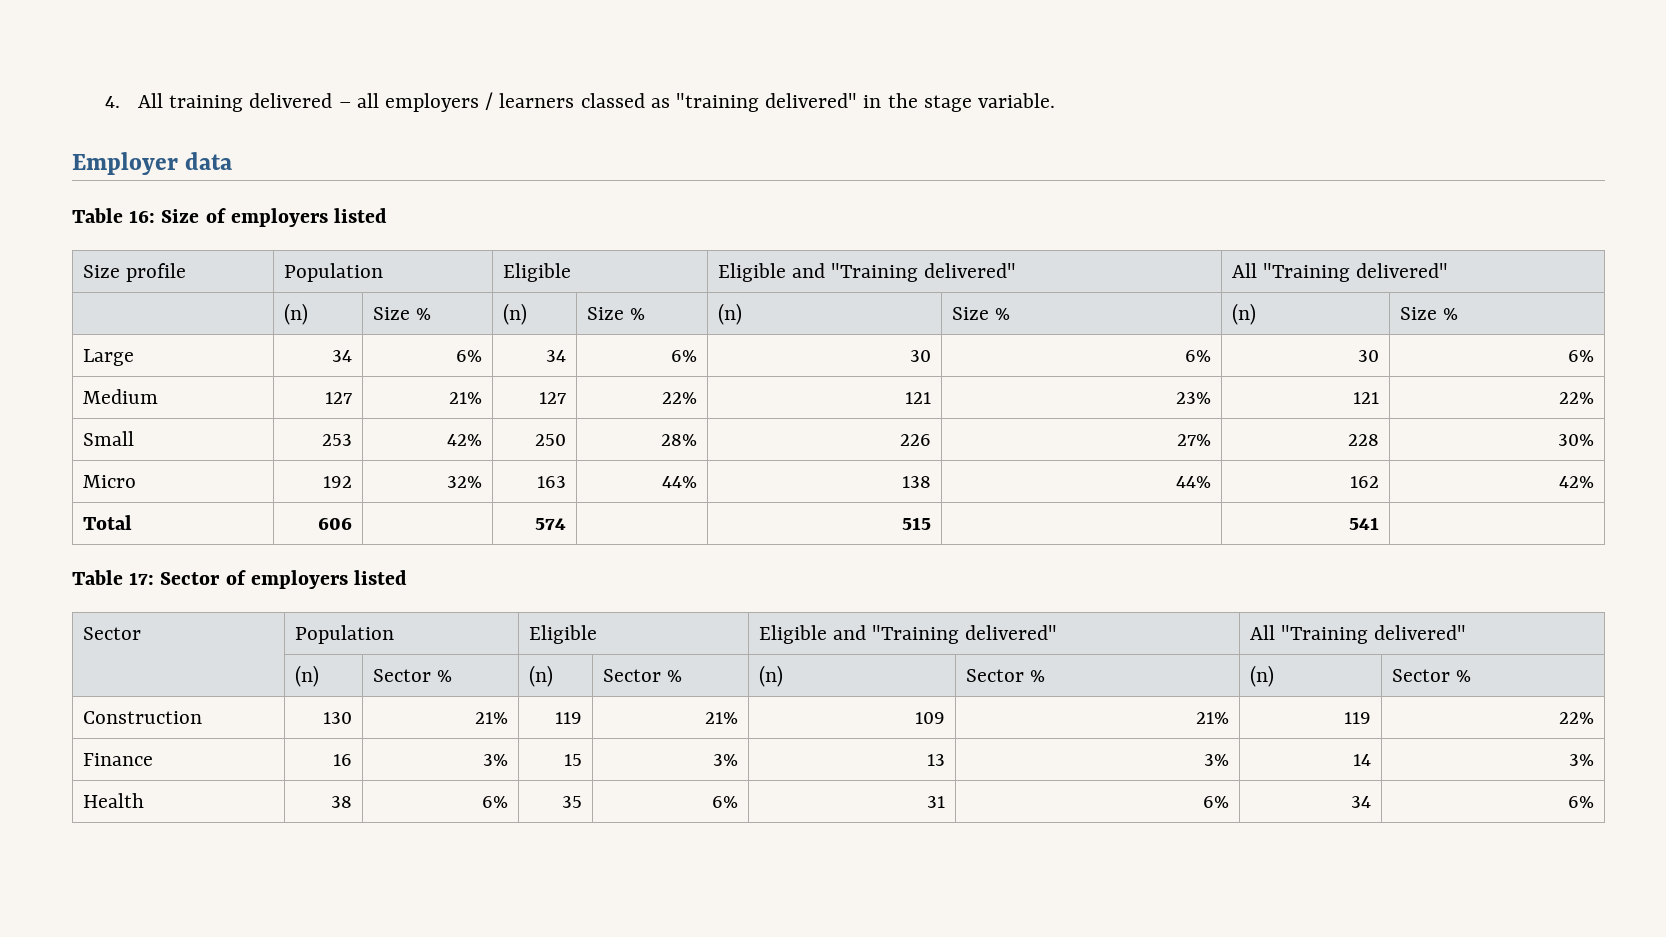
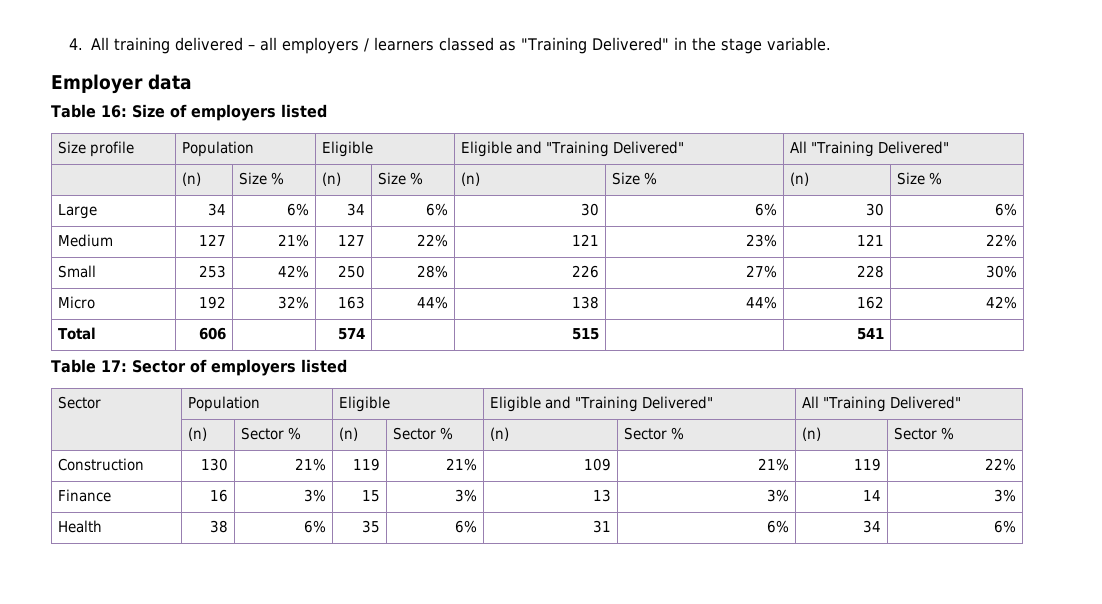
- 4. All training delivered – all employers / learners classed as "training delivered" in the stage variable.
+ 4. All training delivered – all employers / learners classed as "Training Delivered" in the stage variable.
- Size profile | Population | Eligible | Eligible and "Training delivered" | All "Training delivered"
+ Size profile | Population | Eligible | Eligible and "Training Delivered" | All "Training Delivered"
- Sector | Population | Eligible | Eligible and "Training delivered" | All "Training delivered"
+ Sector | Population | Eligible | Eligible and "Training Delivered" | All "Training Delivered"

